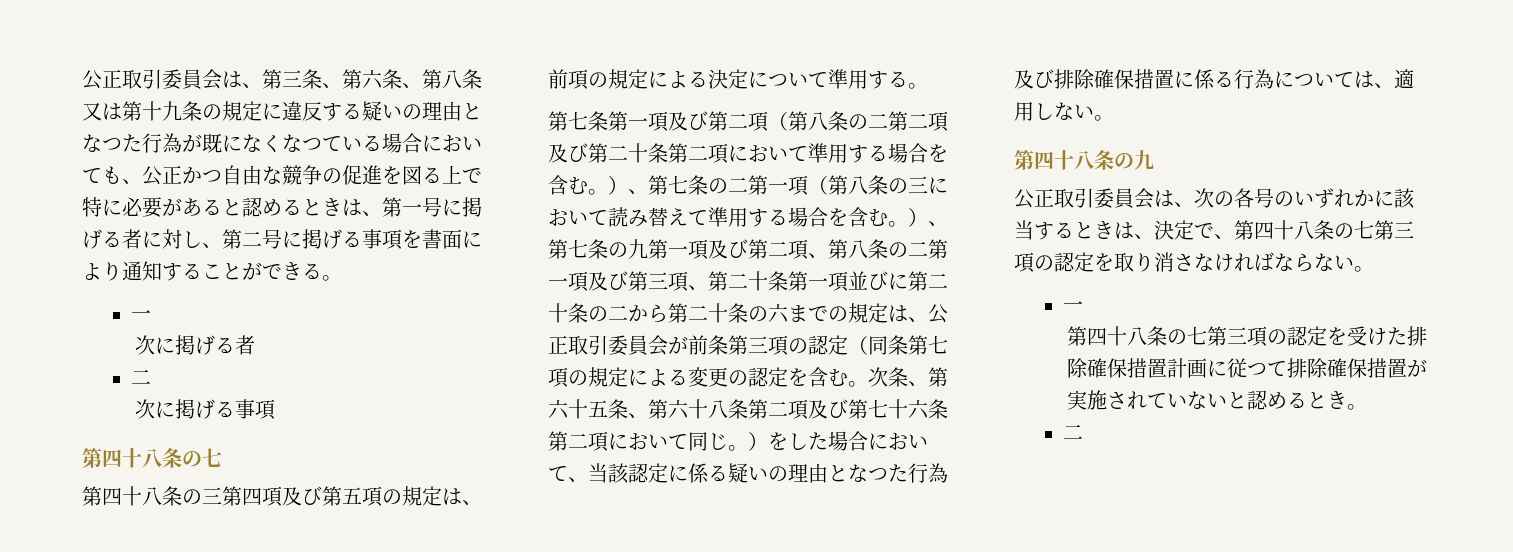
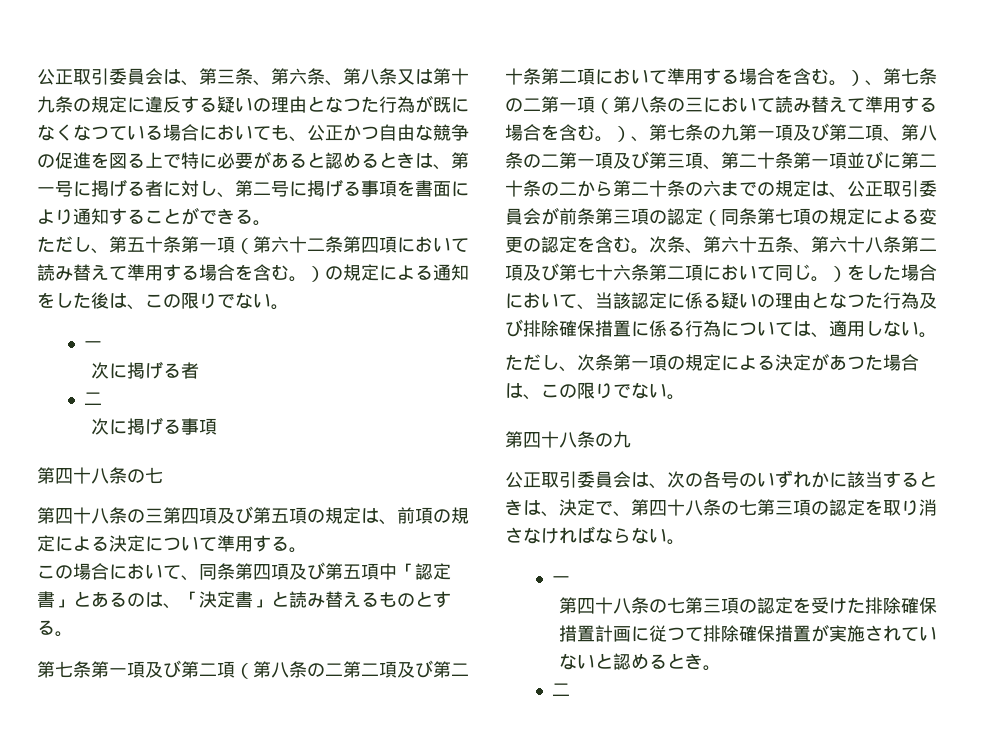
+ ただし、第五十条第一項（第六十二条第四項において読み替えて準用する場合を含む。）の規定による通知をした後は、この限りでない。
+ この場合において、同条第四項及び第五項中「認定書」とあるのは、「決定書」と読み替えるものとする。
+ ただし、次条第一項の規定による決定があつた場合は、この限りでない。

